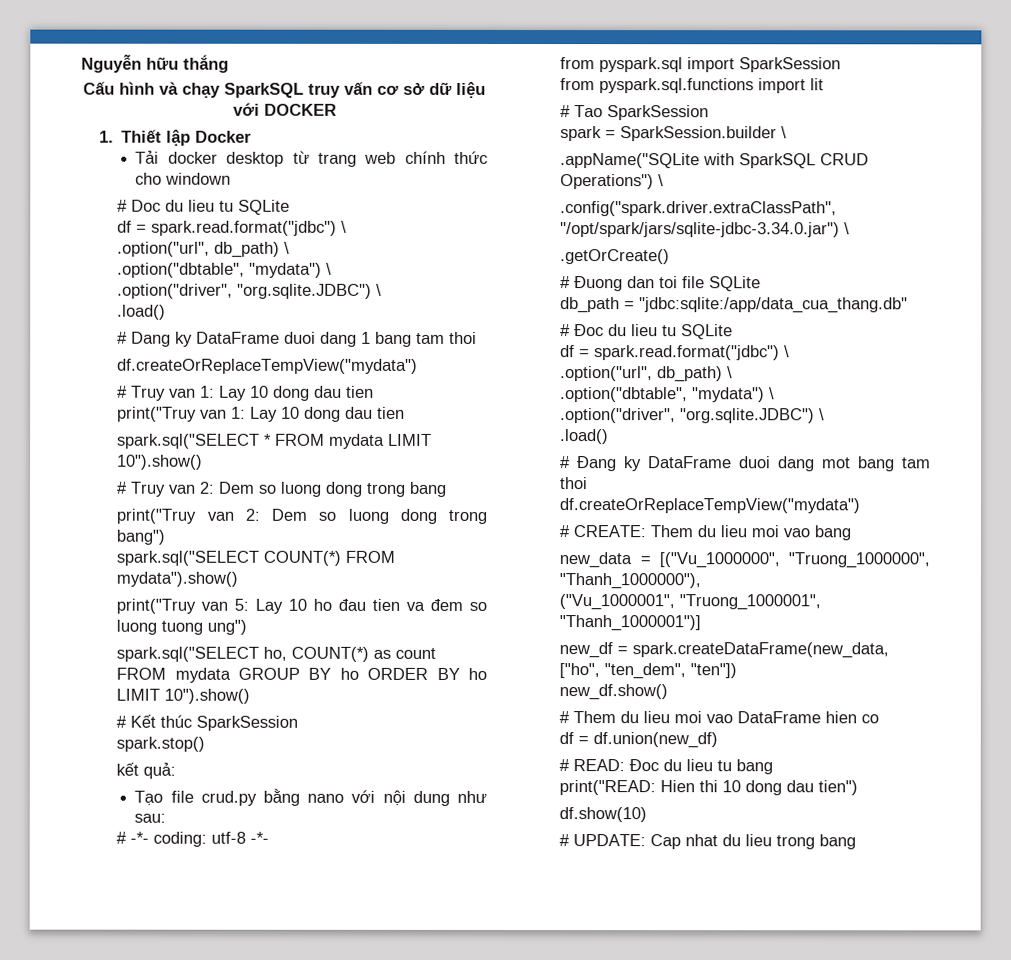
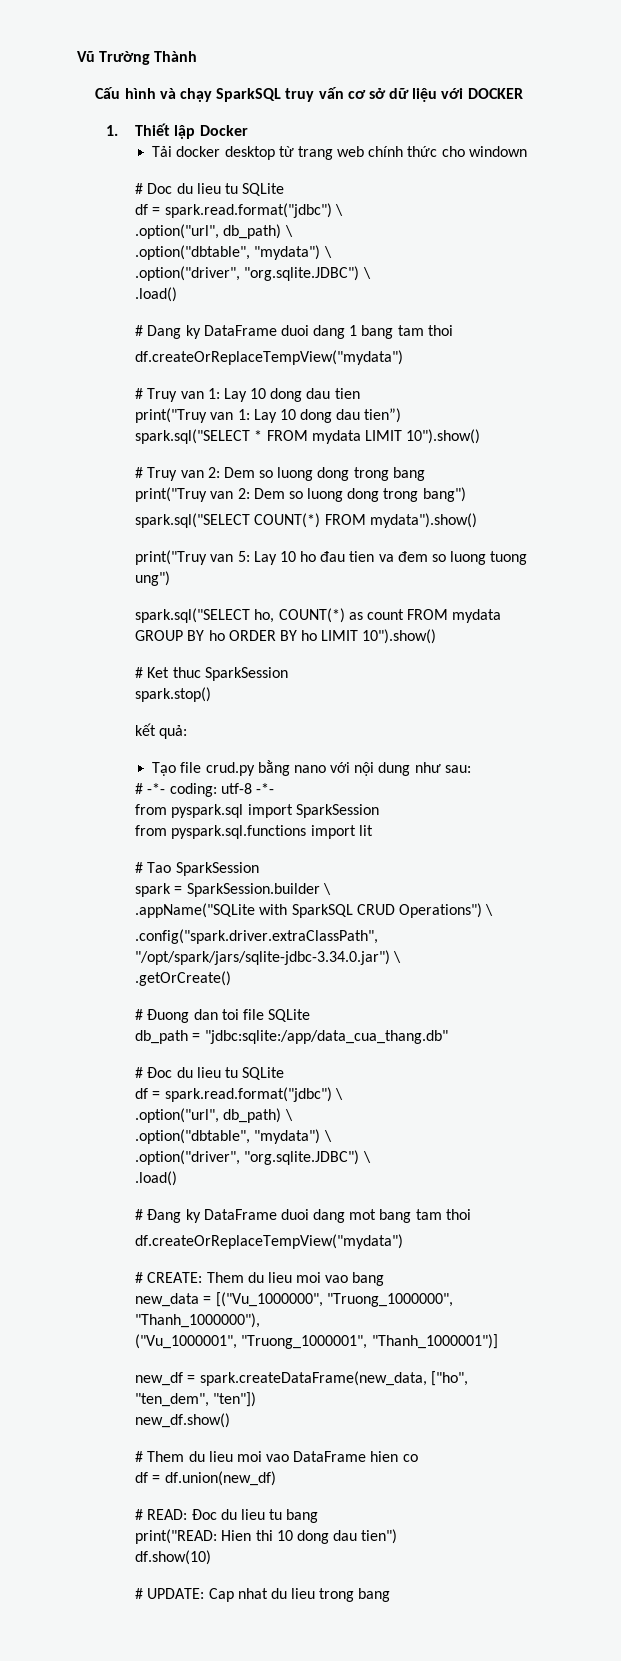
- Nguyễn hữu thắng
+ Vũ Trường Thành
- print("Truy van 1: Lay 10 dong dau tien
+ print("Truy van 1: Lay 10 dong dau tien”)
- # Kết thúc SparkSession
+ # Ket thuc SparkSession

